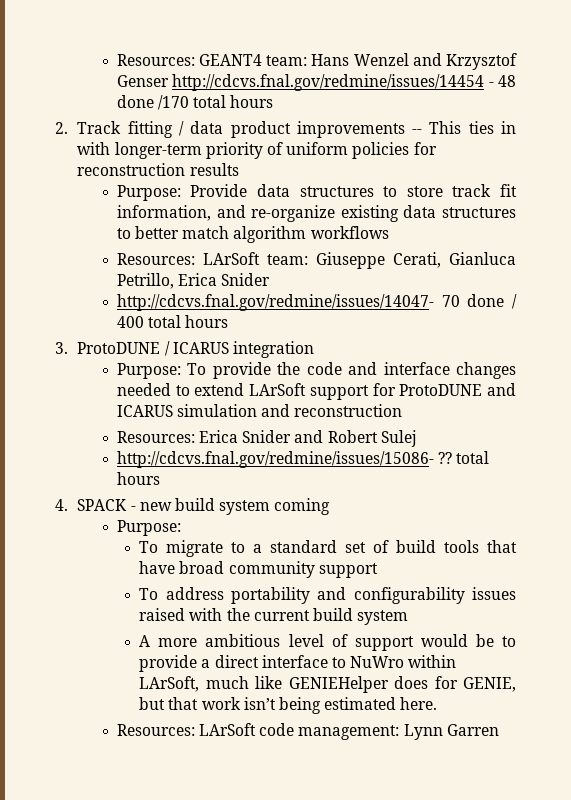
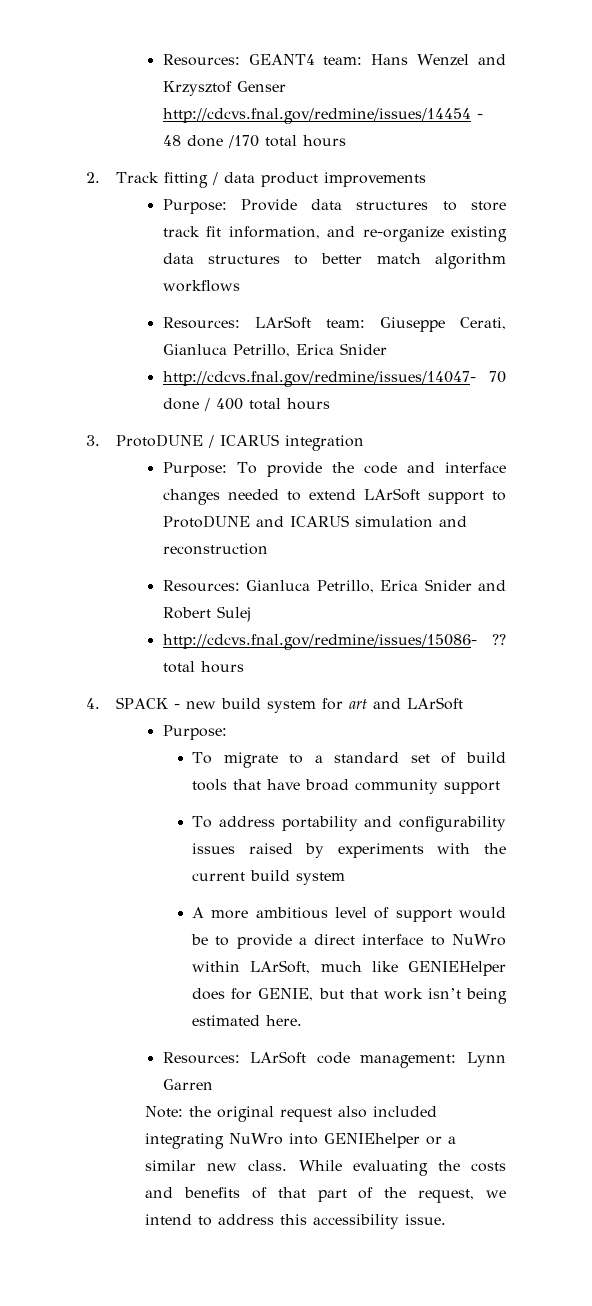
- 2. Track fitting / data product improvements -- This ties in with longer-term priority of uniform policies for reconstruction results
+ 2. Track fitting / data product improvements
- Purpose: To provide the code and interface changes needed to extend LArSoft support for ProtoDUNE and ICARUS simulation and reconstruction
+ Purpose: To provide the code and interface changes needed to extend LArSoft support to ProtoDUNE and ICARUS simulation and reconstruction
- Resources: Erica Snider and Robert Sulej
+ Resources: Gianluca Petrillo, Erica Snider and Robert Sulej
- 4. SPACK - new build system coming
+ 4. SPACK - new build system for art and LArSoft
- To address portability and configurability issues raised with the current build system
+ To address portability and configurability issues raised by experiments with the current build system
+ Note: the original request also included integrating NuWro into GENIEhelper or a similar new class. While evaluating the costs and benefits of that part of the request, we intend to address this accessibility issue.

